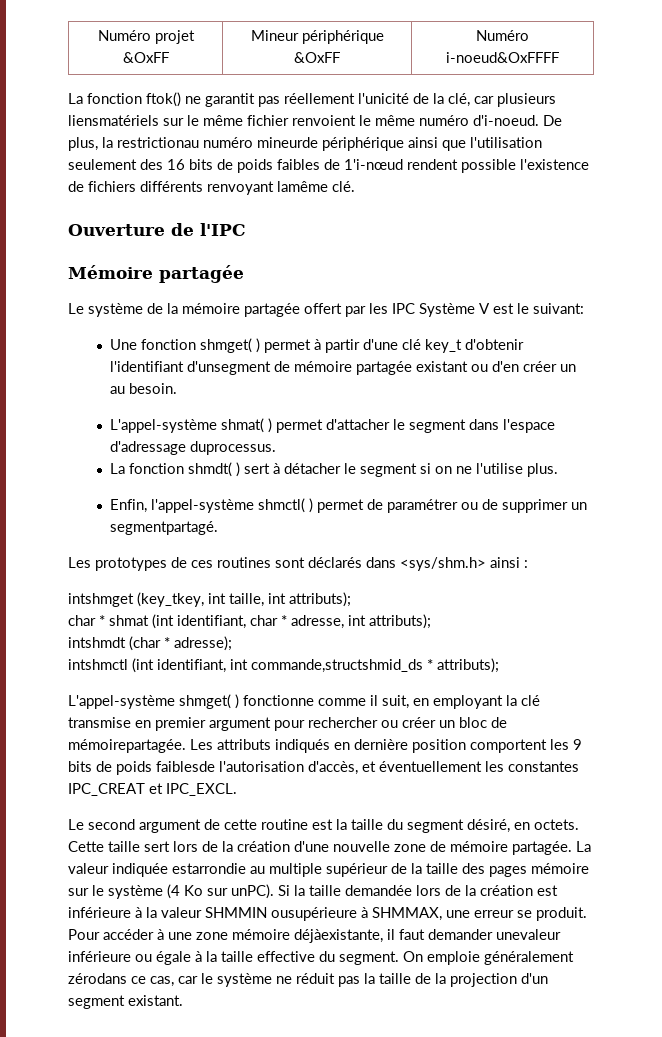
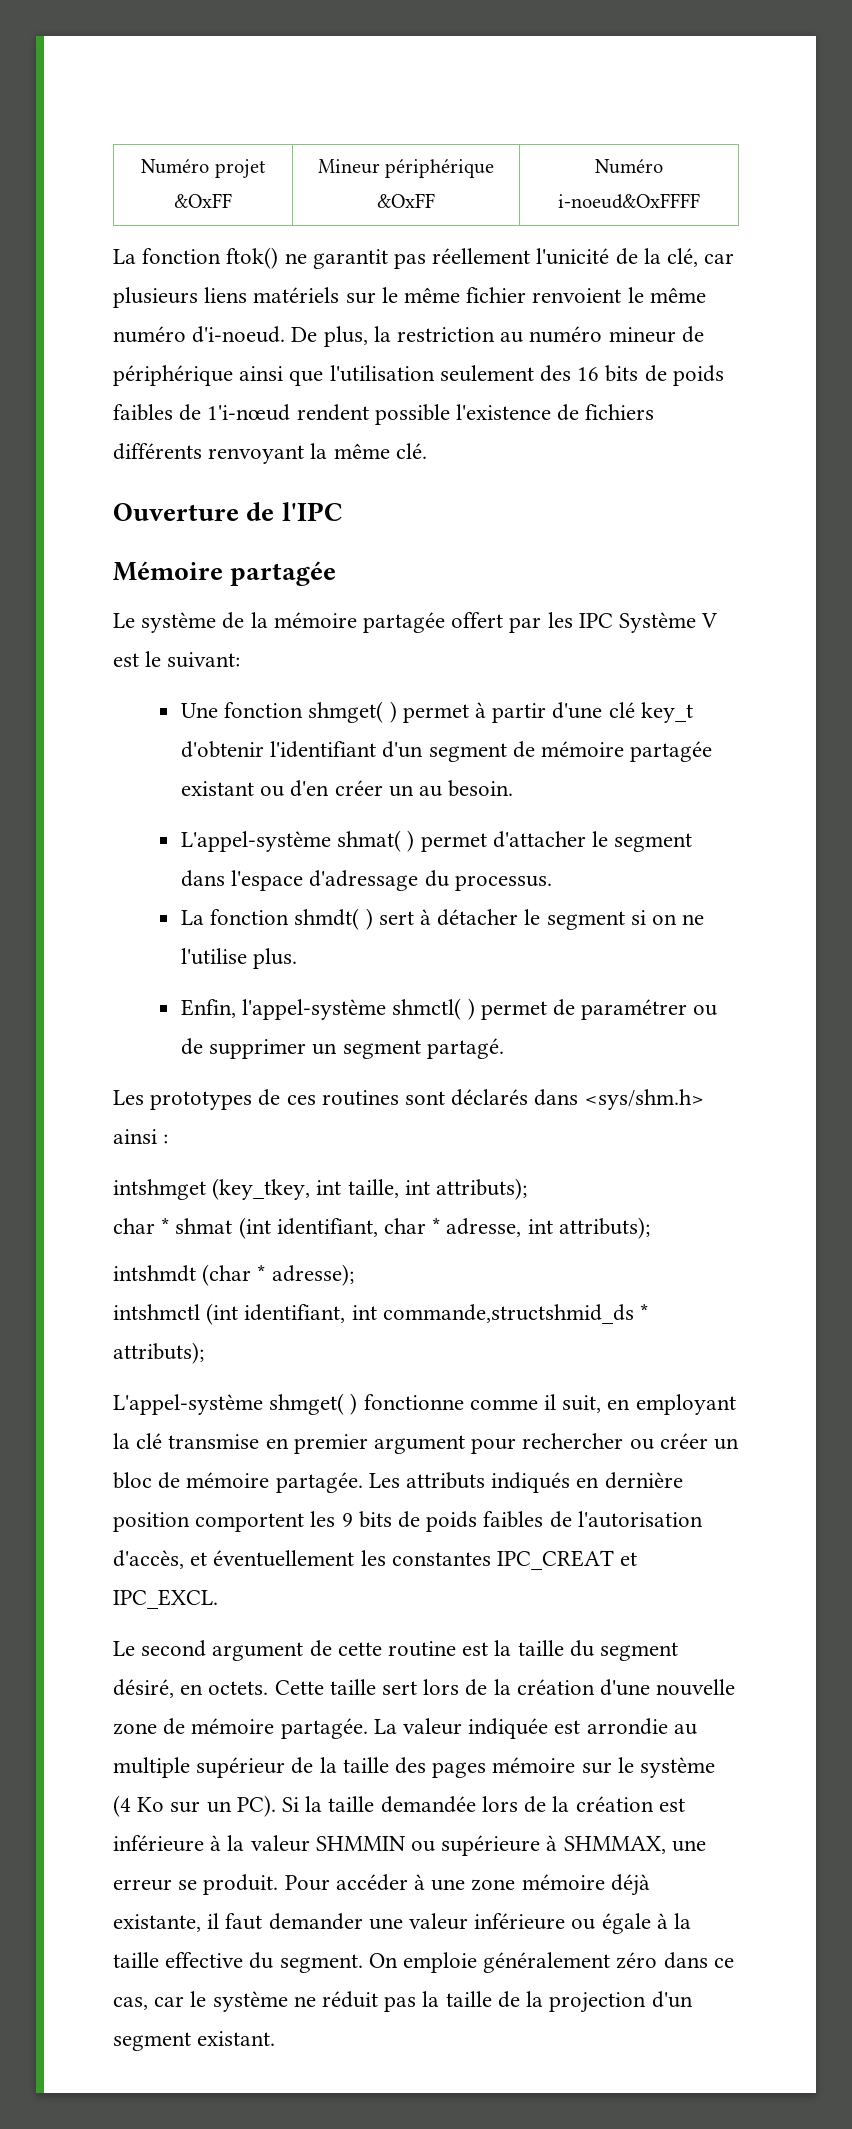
- La fonction ftok() ne garantit pas réellement l'unicité de la clé, car plusieurs liensmatériels sur le même fichier renvoient le même numéro d'i-noeud.
+ La fonction ftok() ne garantit pas réellement l'unicité de la clé, car plusieurs liens matériels sur le même fichier renvoient le même numéro d'i-noeud.
- De plus, la restrictionau numéro mineurde périphérique ainsi que l'utilisation seulement des 16 bits de poids faibles de 1'i-nœud rendent possible l'existence de fichiers différents renvoyant lamême clé.
+ De plus, la restriction au numéro mineur de périphérique ainsi que l'utilisation seulement des 16 bits de poids faibles de 1'i-nœud rendent possible l'existence de fichiers différents renvoyant la même clé.
- Une fonction shmget( ) permet à partir d'une clé key_t d'obtenir l'identifiant d'unsegment de mémoire partagée existant ou d'en créer un au besoin.
+ Une fonction shmget( ) permet à partir d'une clé key_t d'obtenir l'identifiant d'un segment de mémoire partagée existant ou d'en créer un au besoin.
- L'appel-système shmat( ) permet d'attacher le segment dans l'espace d'adressage duprocessus.
+ L'appel-système shmat( ) permet d'attacher le segment dans l'espace d'adressage du processus.
- Enfin, l'appel-système shmctl( ) permet de paramétrer ou de supprimer un segmentpartagé.
+ Enfin, l'appel-système shmctl( ) permet de paramétrer ou de supprimer un segment partagé.
- L'appel-système shmget( ) fonctionne comme il suit, en employant la clé transmise en premier argument pour rechercher ou créer un bloc de mémoirepartagée.
+ L'appel-système shmget( ) fonctionne comme il suit, en employant la clé transmise en premier argument pour rechercher ou créer un bloc de mémoire partagée.
- Les attributs indiqués en dernière position comportent les 9 bits de poids faiblesde l'autorisation d'accès, et éventuellement les constantes IPC_CREAT et IPC_EXCL.
+ Les attributs indiqués en dernière position comportent les 9 bits de poids faibles de l'autorisation d'accès, et éventuellement les constantes IPC_CREAT et IPC_EXCL.
- La valeur indiquée estarrondie au multiple supérieur de la taille des pages mémoire sur le système (4 Ko sur unPC). Si la taille demandée lors de la création est inférieure à la valeur SHMMIN ousupérieure à SHMMAX, une erreur se produit.
+ La valeur indiquée est arrondie au multiple supérieur de la taille des pages mémoire sur le système (4 Ko sur un PC). Si la taille demandée lors de la création est inférieure à la valeur SHMMIN ou supérieure à SHMMAX, une erreur se produit.
- Pour accéder à une zone mémoire déjàexistante, il faut demander unevaleur inférieure ou égale à la taille effective du segment.
+ Pour accéder à une zone mémoire déjà existante, il faut demander une valeur inférieure ou égale à la taille effective du segment.
- On emploie généralement zérodans ce cas, car le système ne réduit pas la taille de la projection d'un segment existant.
+ On emploie généralement zéro dans ce cas, car le système ne réduit pas la taille de la projection d'un segment existant.

